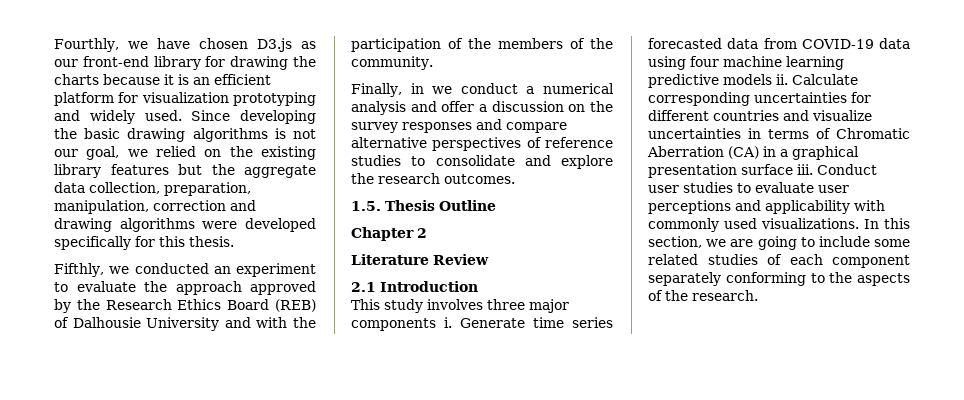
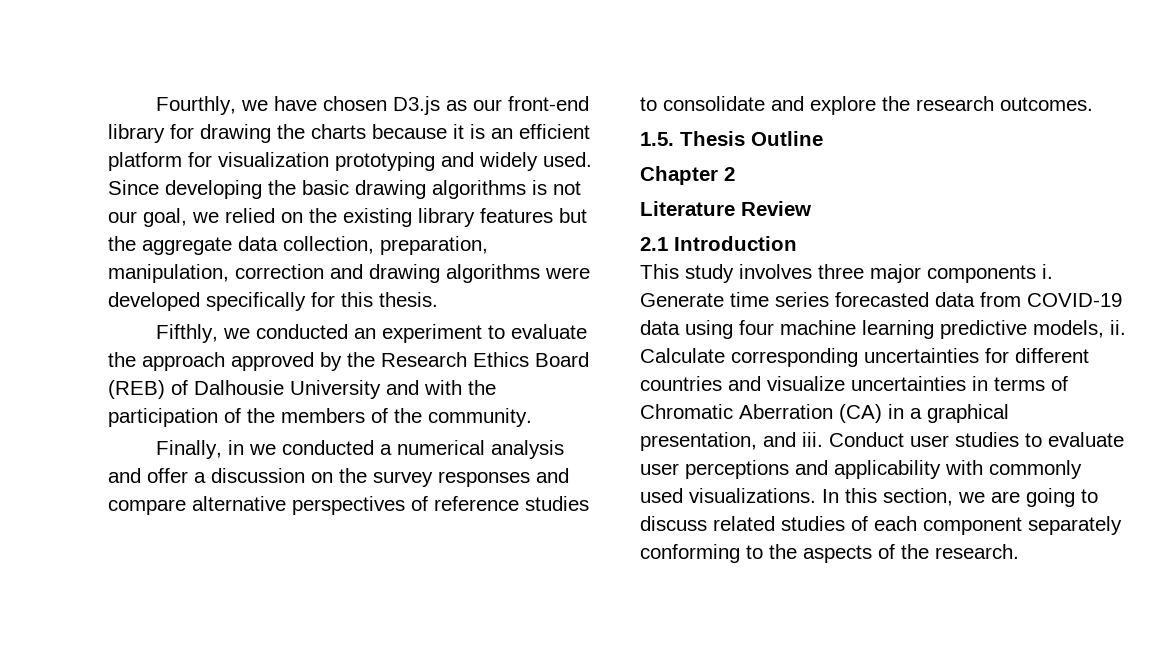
- Finally, in we conduct a numerical analysis and offer a discussion on the survey responses and compare alternative perspectives of reference studies to consolidate and explore the research outcomes.
+ Finally, in we conducted a numerical analysis and offer a discussion on the survey responses and compare alternative perspectives of reference studies to consolidate and explore the research outcomes.
- Generate time series forecasted data from COVID-19 data using four machine learning predictive models ii.
+ Generate time series forecasted data from COVID-19 data using four machine learning predictive models, ii.
- Calculate corresponding uncertainties for different countries and visualize uncertainties in terms of Chromatic Aberration (CA) in a graphical presentation surface iii.
+ Calculate corresponding uncertainties for different countries and visualize uncertainties in terms of Chromatic Aberration (CA) in a graphical presentation, and iii.
- In this section, we are going to include some related studies of each component separately conforming to the aspects of the research.
+ In this section, we are going to discuss related studies of each component separately conforming to the aspects of the research.

